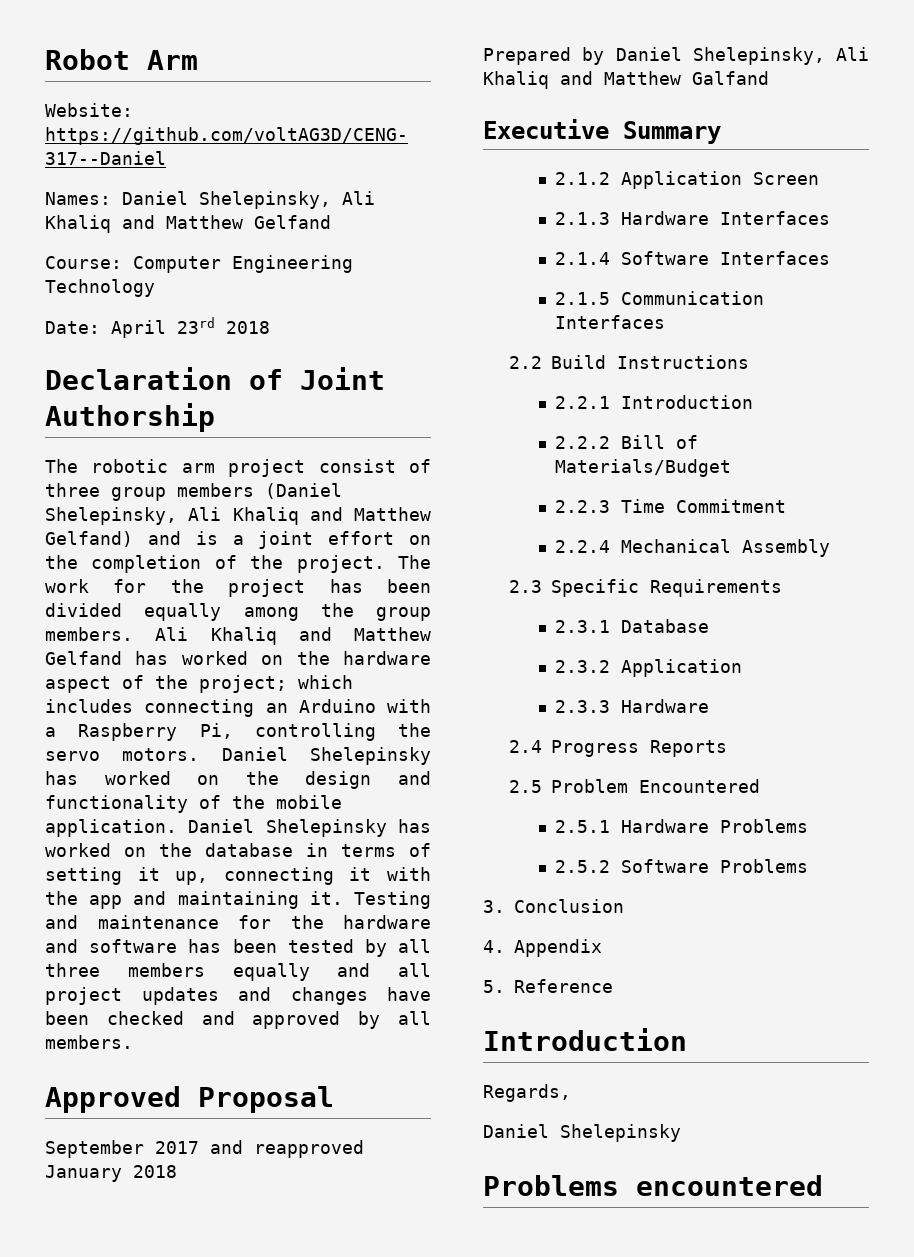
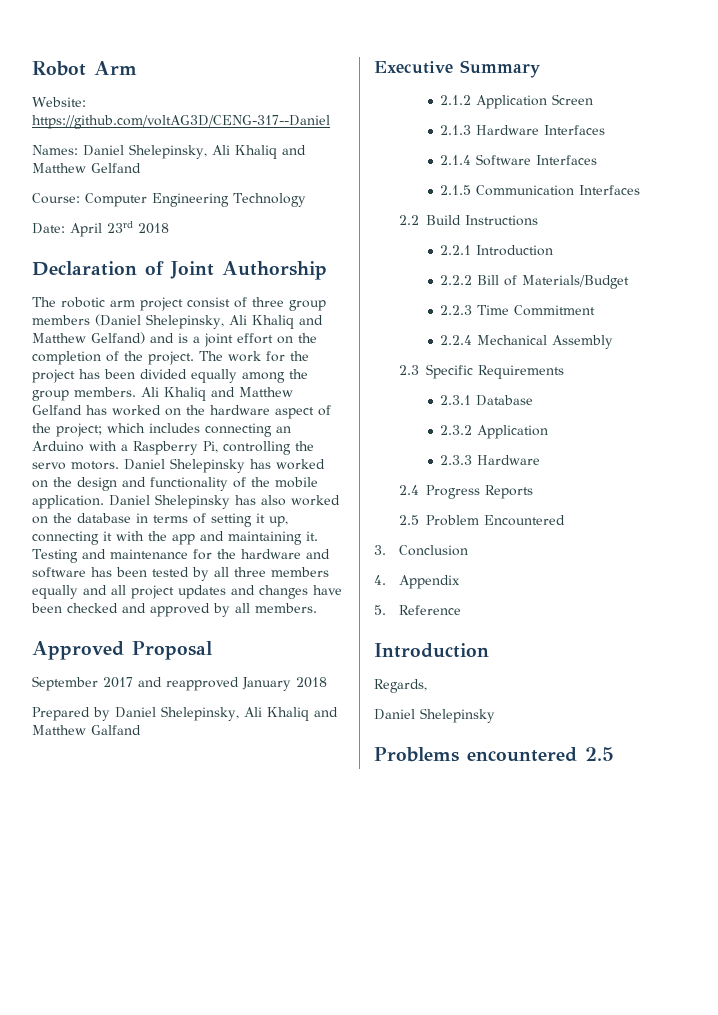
- Daniel Shelepinsky has worked on the database in terms of setting it up, connecting it with the app and maintaining it.
+ Daniel Shelepinsky has also worked on the database in terms of setting it up, connecting it with the app and maintaining it.
- 2.5.1 Hardware Problems
- 2.5.2 Software Problems
- Problems encountered
+ Problems encountered 2.5

